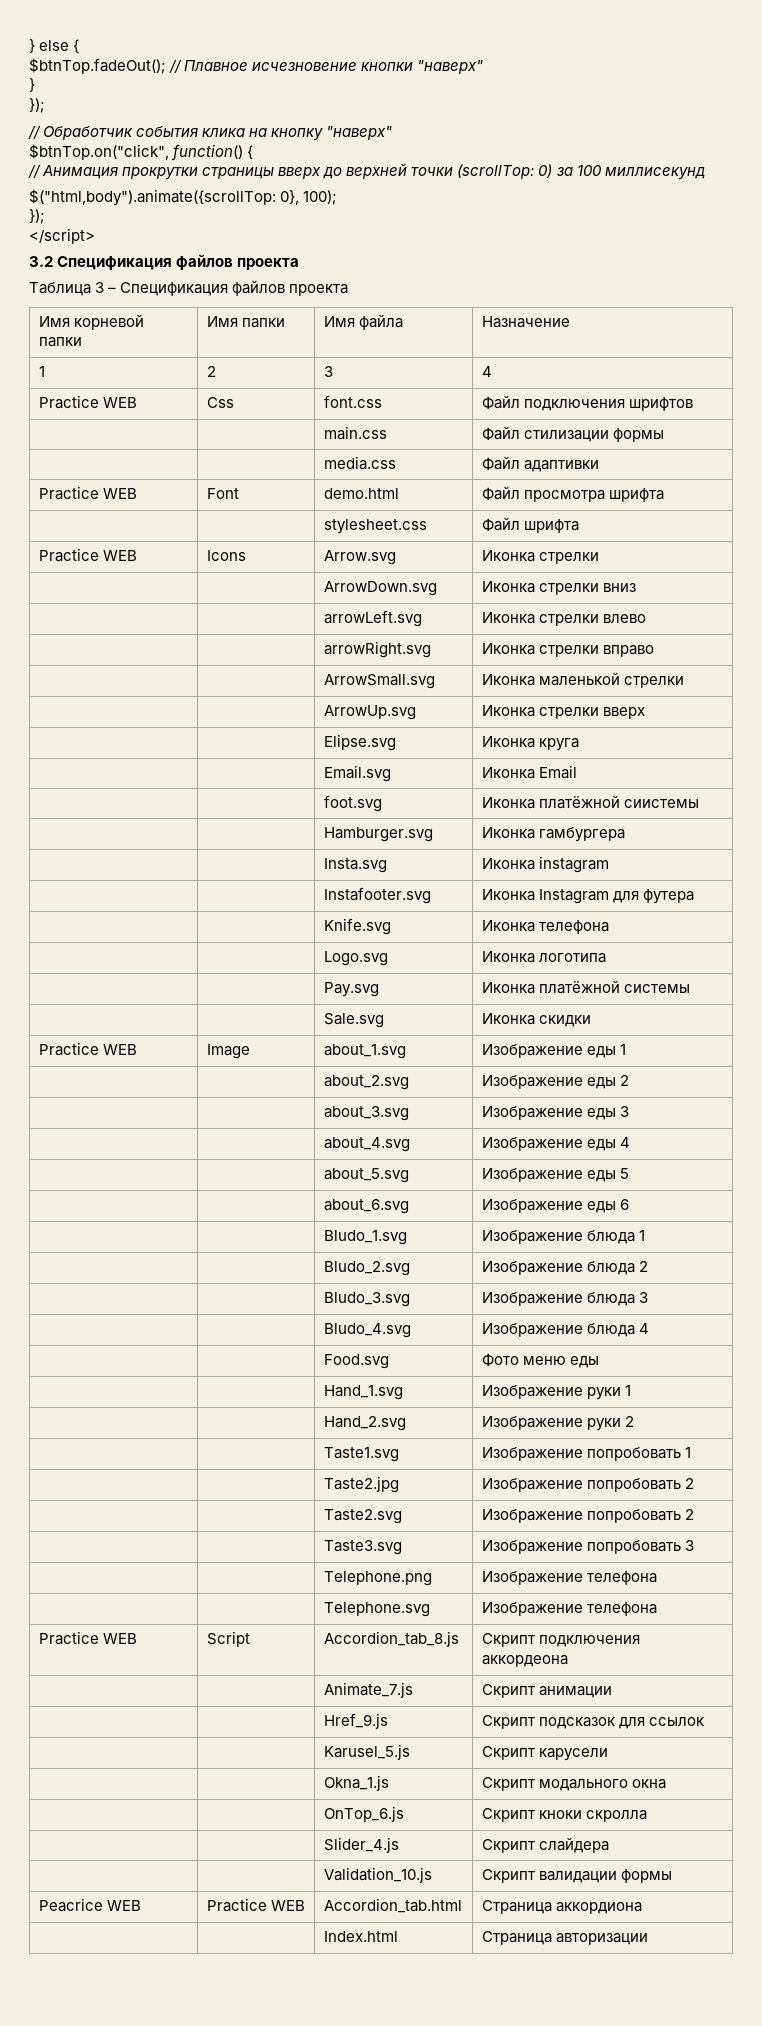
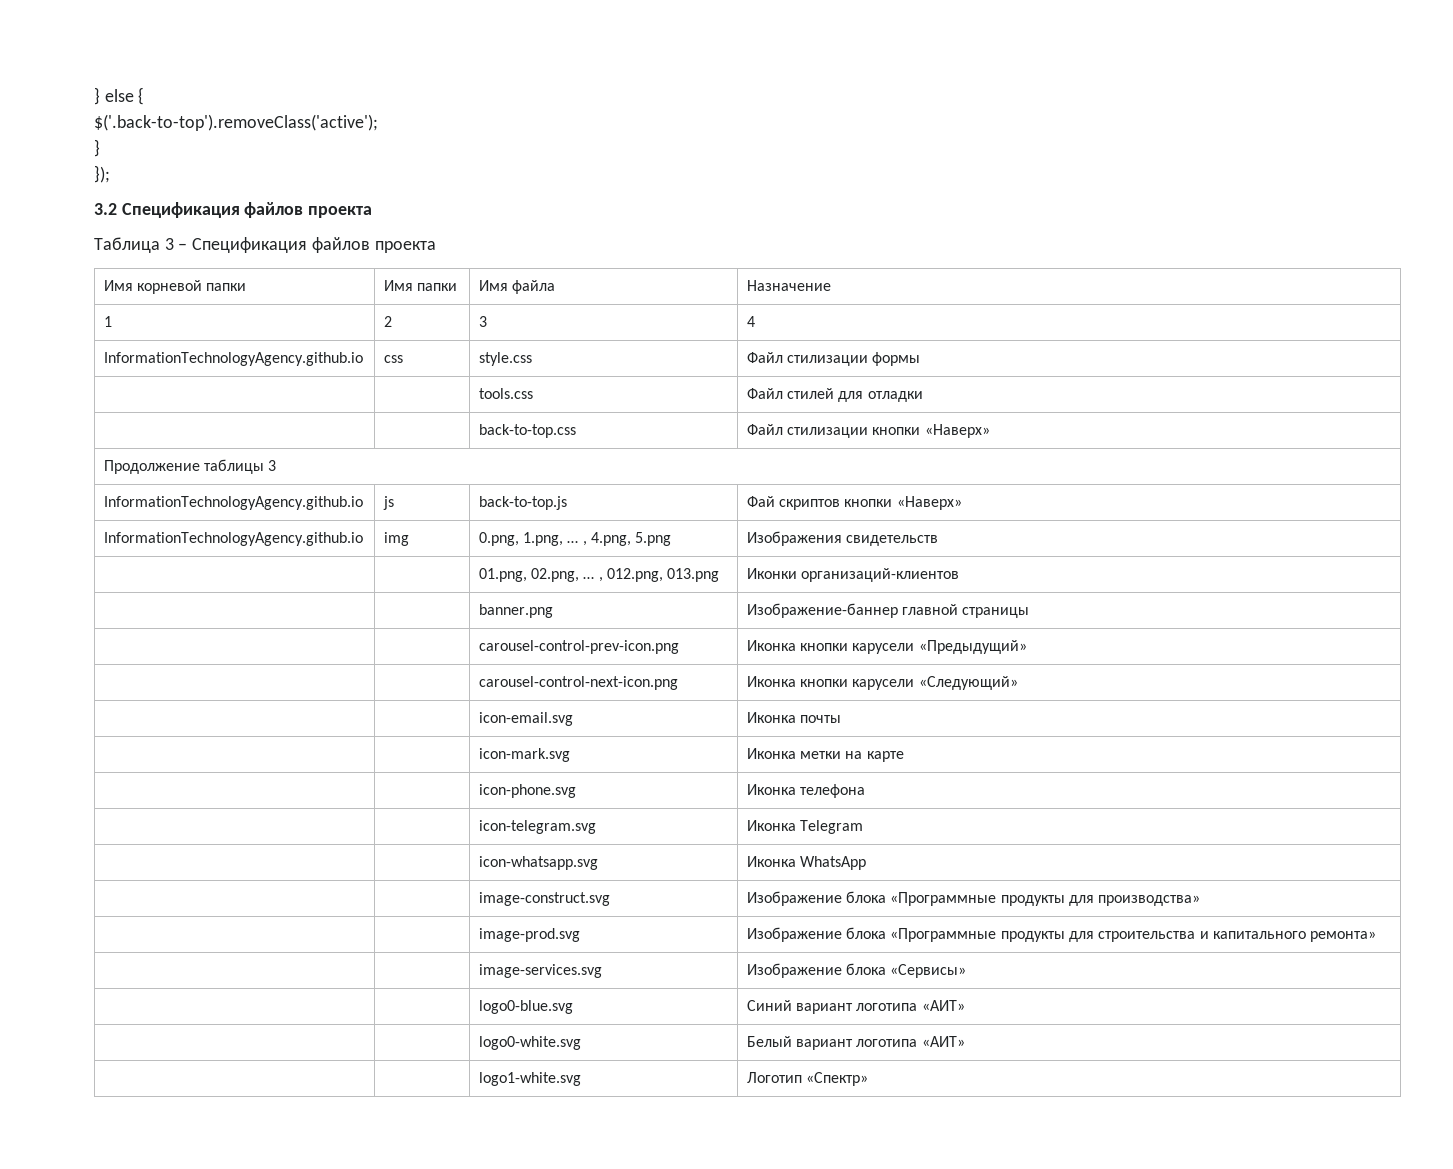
- $btnTop.fadeOut(); // Плавное исчезновение кнопки "наверх"
+ $('.back-to-top').removeClass('active');
  }
  });
- // Обработчик события клика на кнопку "наверх"
- $btnTop.on("click", function() {
- // Анимация прокрутки страницы вверх до верхней точки (scrollTop: 0) за 100 миллисекунд
- $("html,body").animate({scrollTop: 0}, 100);
- });
- </script>
- Practice WEB | Css | font.css | Файл подключения шрифтов
- | | main.css | Файл стилизации формы
+ InformationTechnologyAgency.github.io | css | style.css | Файл стилизации формы
- | | media.css | Файл адаптивки
- Practice WEB | Font | demo.html | Файл просмотра шрифта
- | | stylesheet.css | Файл шрифта
- Practice WEB | Icons | Arrow.svg | Иконка стрелки
- | | ArrowDown.svg | Иконка стрелки вниз
- | | arrowLeft.svg | Иконка стрелки влево
- | | arrowRight.svg | Иконка стрелки вправо
- | | ArrowSmall.svg | Иконка маленькой стрелки
- | | ArrowUp.svg | Иконка стрелки вверх
- | | Elipse.svg | Иконка круга
- | | Email.svg | Иконка Email
- | | foot.svg | Иконка платёжной сиистемы
- | | Hamburger.svg | Иконка гамбургера
- | | Insta.svg | Иконка instagram
- | | Instafooter.svg | Иконка Instagram для футера
- | | Knife.svg | Иконка телефона
+ | | tools.css | Файл стилей для отладки
+ | | back-to-top.css | Файл стилизации кнопки «Наверх»
+ Продолжение таблицы 3
+ InformationTechnologyAgency.github.io | js | back-to-top.js | Фай скриптов кнопки «Наверх»
+ InformationTechnologyAgency.github.io | img | 0.png, 1.png, … , 4.png, 5.png | Изображения свидетельств
+ | | 01.png, 02.png, … , 012.png, 013.png | Иконки организаций-клиентов
+ | | banner.png | Изображение-баннер главной страницы
+ | | carousel-control-prev-icon.png | Иконка кнопки карусели «Предыдущий»
+ | | carousel-control-next-icon.png | Иконка кнопки карусели «Следующий»
+ | | icon-email.svg | Иконка почты
+ | | icon-mark.svg | Иконка метки на карте
+ | | icon-phone.svg | Иконка телефона
- | | Logo.svg | Иконка логотипа
- | | Pay.svg | Иконка платёжной системы
- | | Sale.svg | Иконка скидки
- Practice WEB | Image | about_1.svg | Изображение еды 1
- | | about_2.svg | Изображение еды 2
- | | about_3.svg | Изображение еды 3
- | | about_4.svg | Изображение еды 4
- | | about_5.svg | Изображение еды 5
- | | about_6.svg | Изображение еды 6
- | | Bludo_1.svg | Изображение блюда 1
- | | Bludo_2.svg | Изображение блюда 2
- | | Bludo_3.svg | Изображение блюда 3
- | | Bludo_4.svg | Изображение блюда 4
- | | Food.svg | Фото меню еды
- | | Hand_1.svg | Изображение руки 1
- | | Hand_2.svg | Изображение руки 2
- | | Taste1.svg | Изображение попробовать 1
- | | Taste2.jpg | Изображение попробовать 2
- | | Taste2.svg | Изображение попробовать 2
- | | Taste3.svg | Изображение попробовать 3
- | | Telephone.png | Изображение телефона
- | | Telephone.svg | Изображение телефона
- Practice WEB | Script | Accordion_tab_8.js | Скрипт подключения аккордеона
- | | Animate_7.js | Скрипт анимации
- | | Href_9.js | Скрипт подсказок для ссылок
- | | Karusel_5.js | Скрипт карусели
- | | Okna_1.js | Скрипт модального окна
- | | OnTop_6.js | Скрипт кноки скролла
- | | Slider_4.js | Скрипт слайдера
- | | Validation_10.js | Скрипт валидации формы
- Peacrice WEB | Practice WEB | Accordion_tab.html | Страница аккордиона
- | | Index.html | Страница авторизации
+ | | icon-telegram.svg | Иконка Telegram
+ | | icon-whatsapp.svg | Иконка WhatsApp
+ | | image-construct.svg | Изображение блока «Программные продукты для производства»
+ | | image-prod.svg | Изображение блока «Программные продукты для строительства и капитального ремонта»
+ | | image-services.svg | Изображение блока «Сервисы»
+ | | logo0-blue.svg | Синий вариант логотипа «АИТ»
+ | | logo0-white.svg | Белый вариант логотипа «АИТ»
+ | | logo1-white.svg | Логотип «Спектр»

